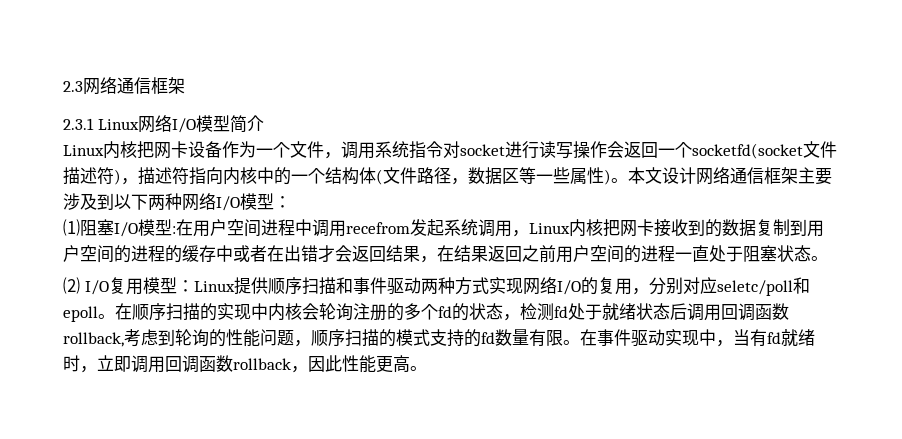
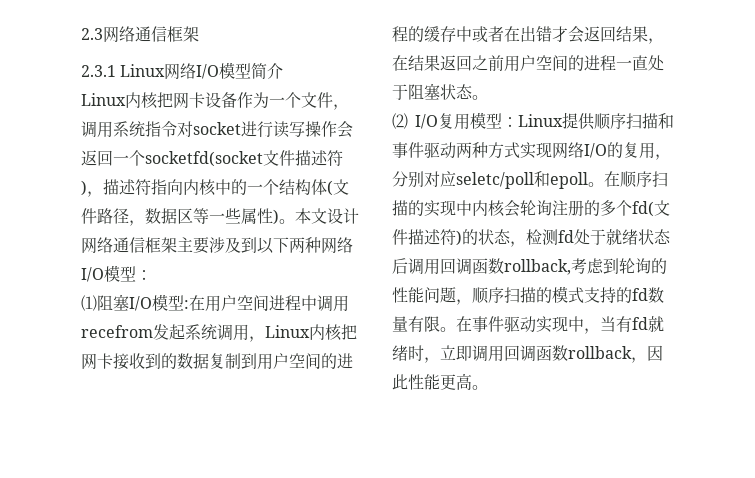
- 在顺序扫描的实现中内核会轮询注册的多个fd的状态，检测fd处于就绪状态后调用回调函数rollback,考虑到轮询的性能问题，顺序扫描的模式支持的fd数量有限。
+ 在顺序扫描的实现中内核会轮询注册的多个fd(文件描述符)的状态，检测fd处于就绪状态后调用回调函数rollback,考虑到轮询的性能问题，顺序扫描的模式支持的fd数量有限。

